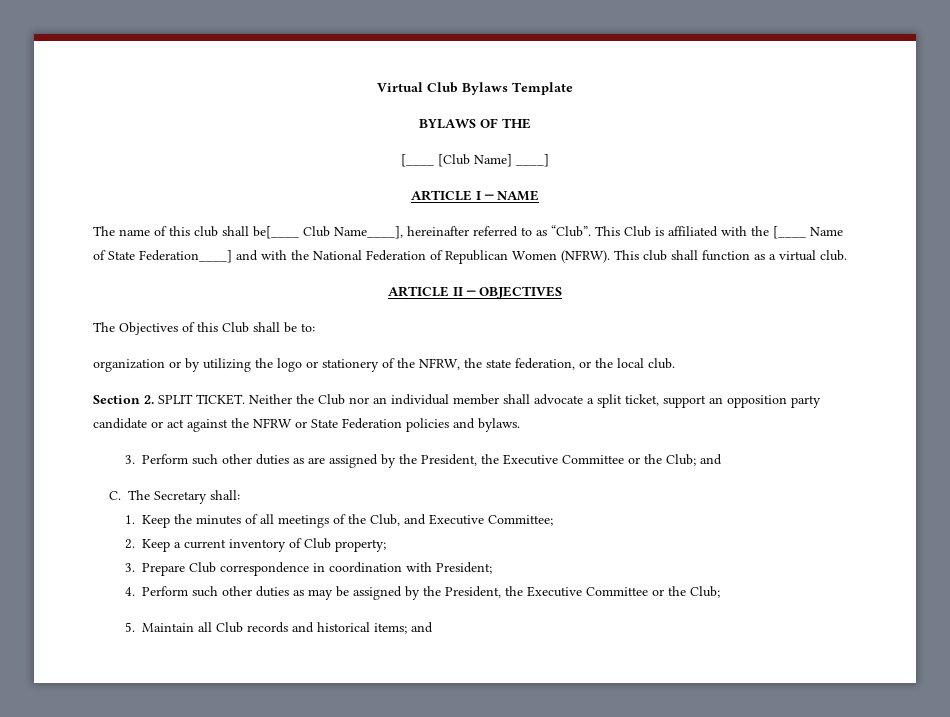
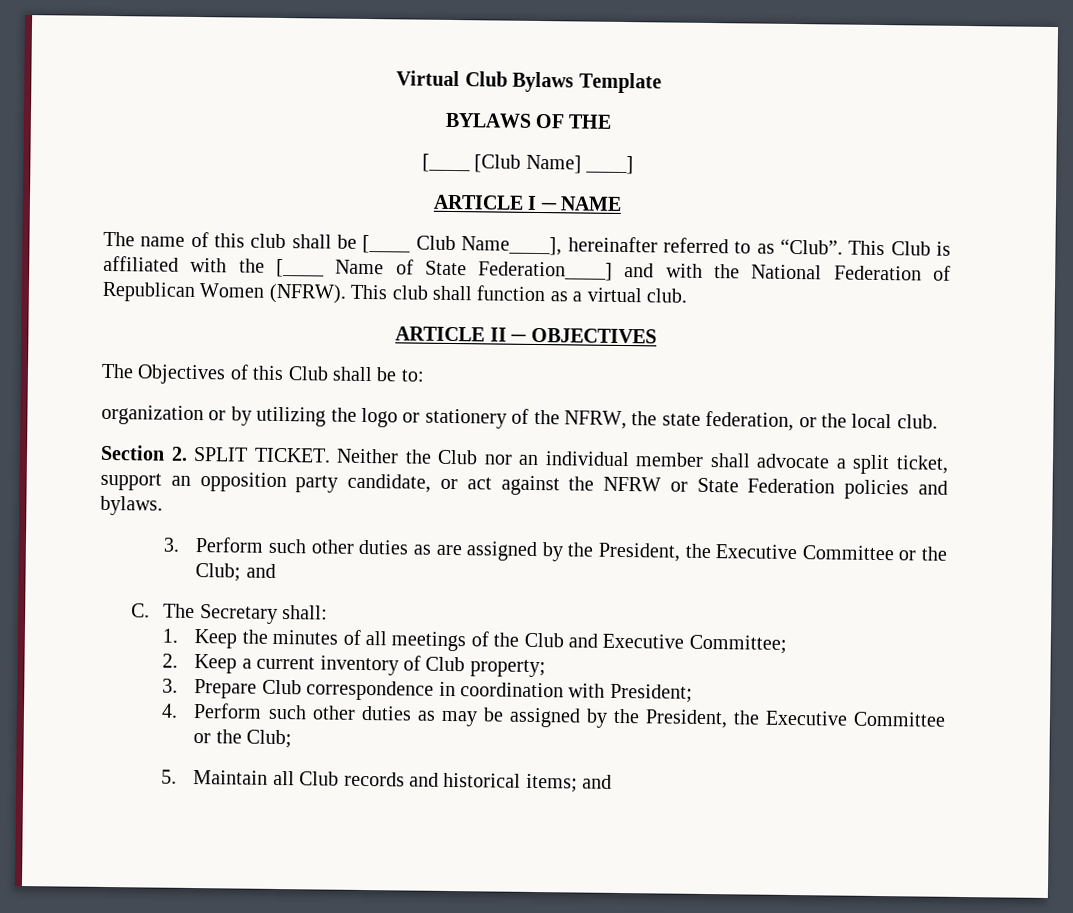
- The name of this club shall be[____ Club Name____], hereinafter referred to as “Club”.
+ The name of this club shall be [____ Club Name____], hereinafter referred to as “Club”.
- Neither the Club nor an individual member shall advocate a split ticket, support an opposition party candidate or act against the NFRW or State Federation policies and bylaws.
+ Neither the Club nor an individual member shall advocate a split ticket, support an opposition party candidate, or act against the NFRW or State Federation policies and bylaws.
- 1. Keep the minutes of all meetings of the Club, and Executive Committee;
+ 1. Keep the minutes of all meetings of the Club and Executive Committee;

